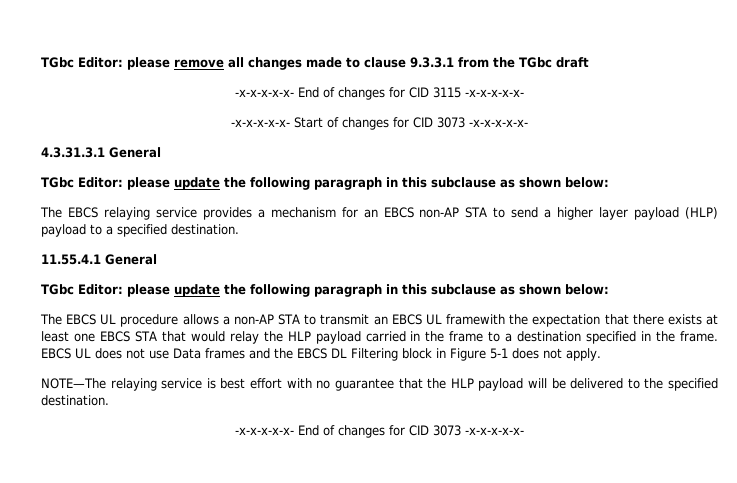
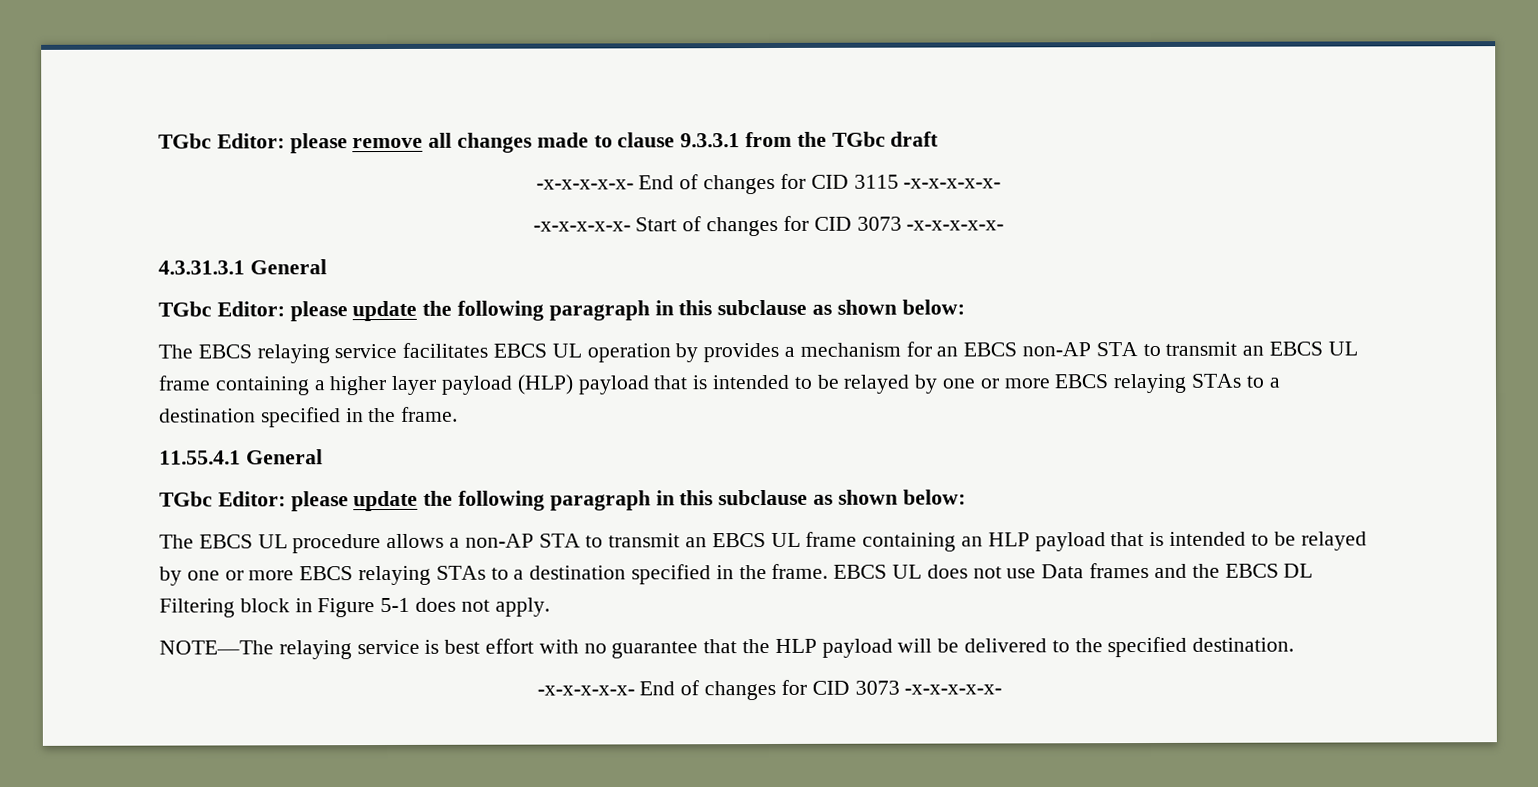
- The EBCS relaying service provides a mechanism for an EBCS non-AP STA to send a higher layer payload (HLP) payload to a specified destination.
+ The EBCS relaying service facilitates EBCS UL operation by provides a mechanism for an EBCS non-AP STA to transmit an EBCS UL frame containing a higher layer payload (HLP) payload that is intended to be relayed by one or more EBCS relaying STAs to a destination specified in the frame.
- The EBCS UL procedure allows a non-AP STA to transmit an EBCS UL framewith the expectation that there exists at least one EBCS STA that would relay the HLP payload carried in the frame to a destination specified in the frame.
+ The EBCS UL procedure allows a non-AP STA to transmit an EBCS UL frame containing an HLP payload that is intended to be relayed by one or more EBCS relaying STAs to a destination specified in the frame.

